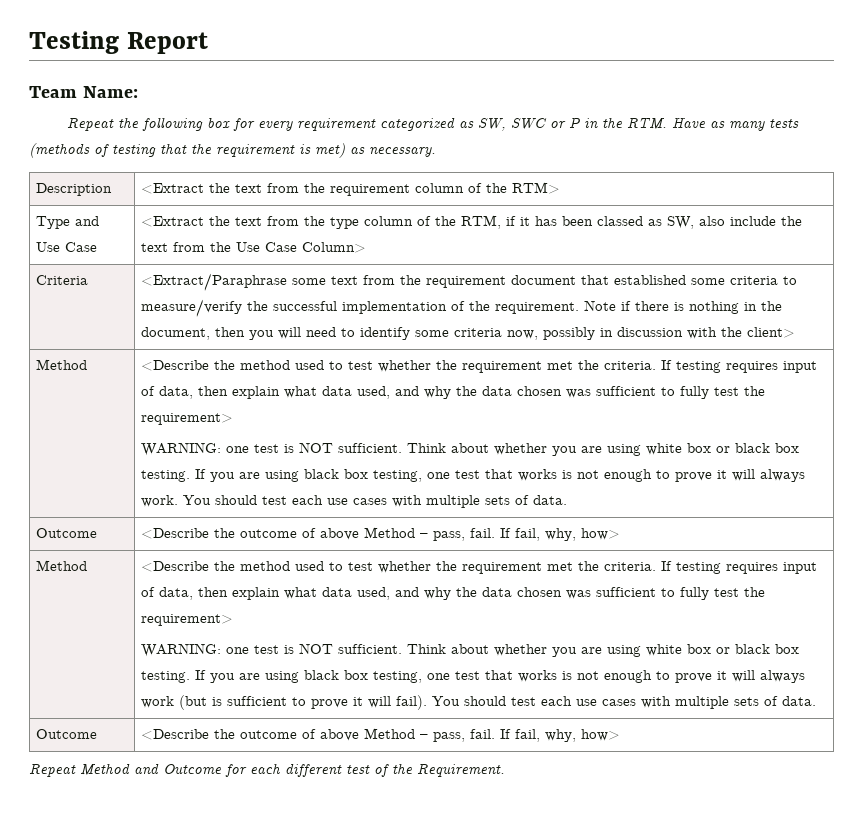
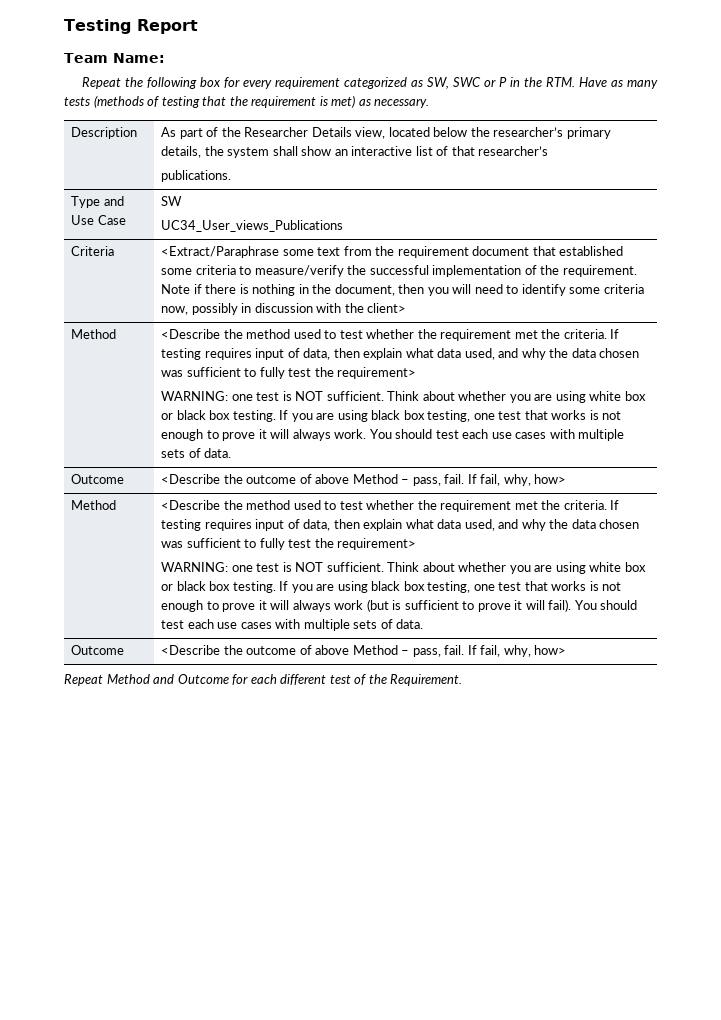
- Description | <Extract the text from the requirement column of the RTM>
- Type and Use Case | <Extract the text from the type column of the RTM, if it has been classed as SW, also include the text from the Use Case Column>
+ Description | As part of the Researcher Details view, located below the researcher’s primary details, the system shall show an interactive list of that researcher’s
+ publications.
+ Type and Use Case | SW
+ UC34_User_views_Publications

